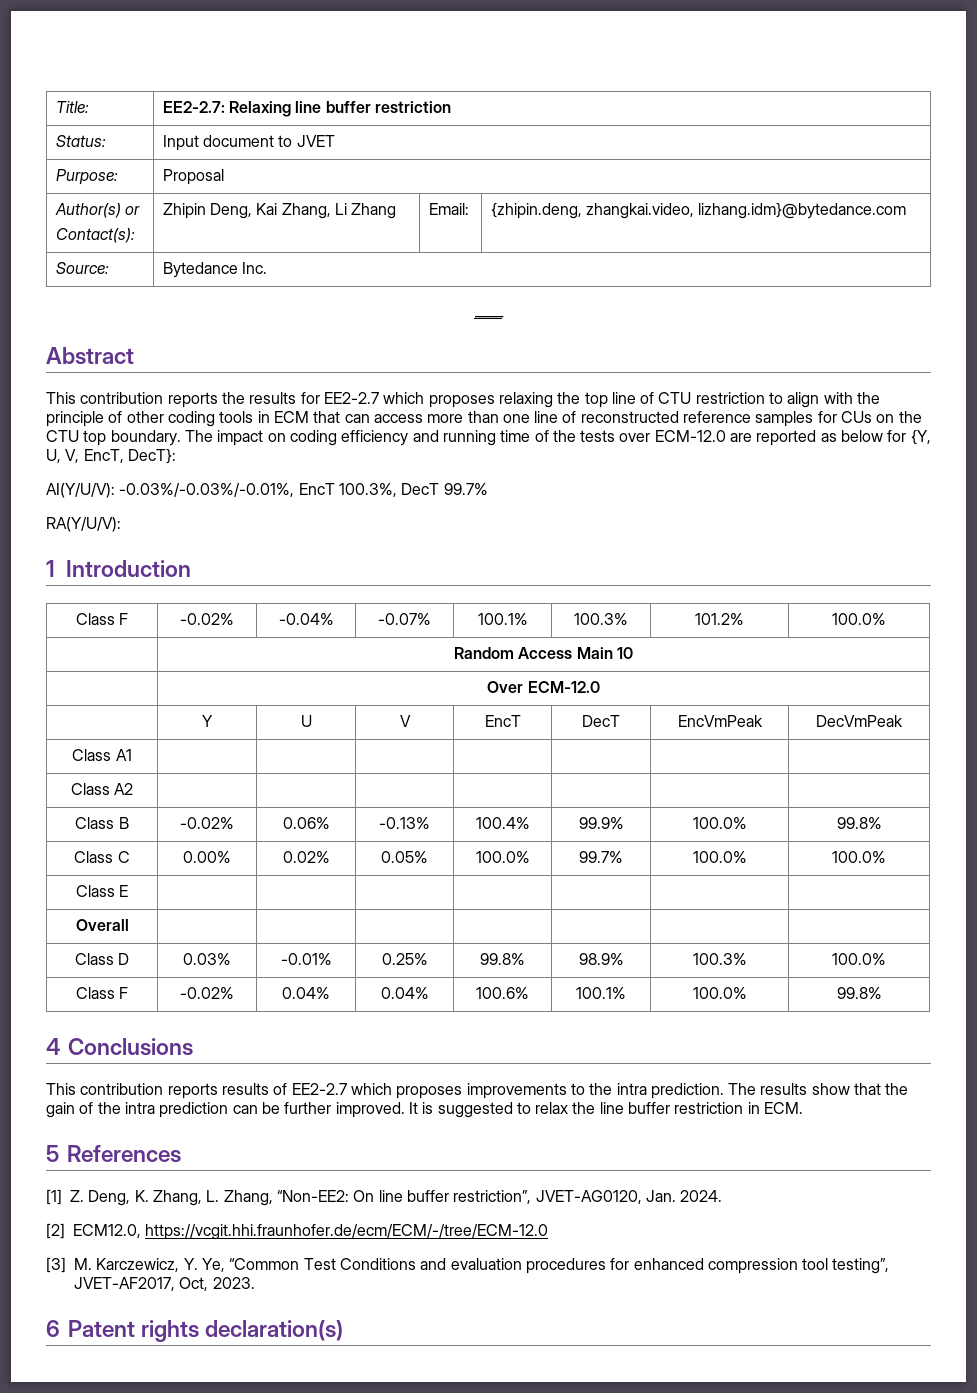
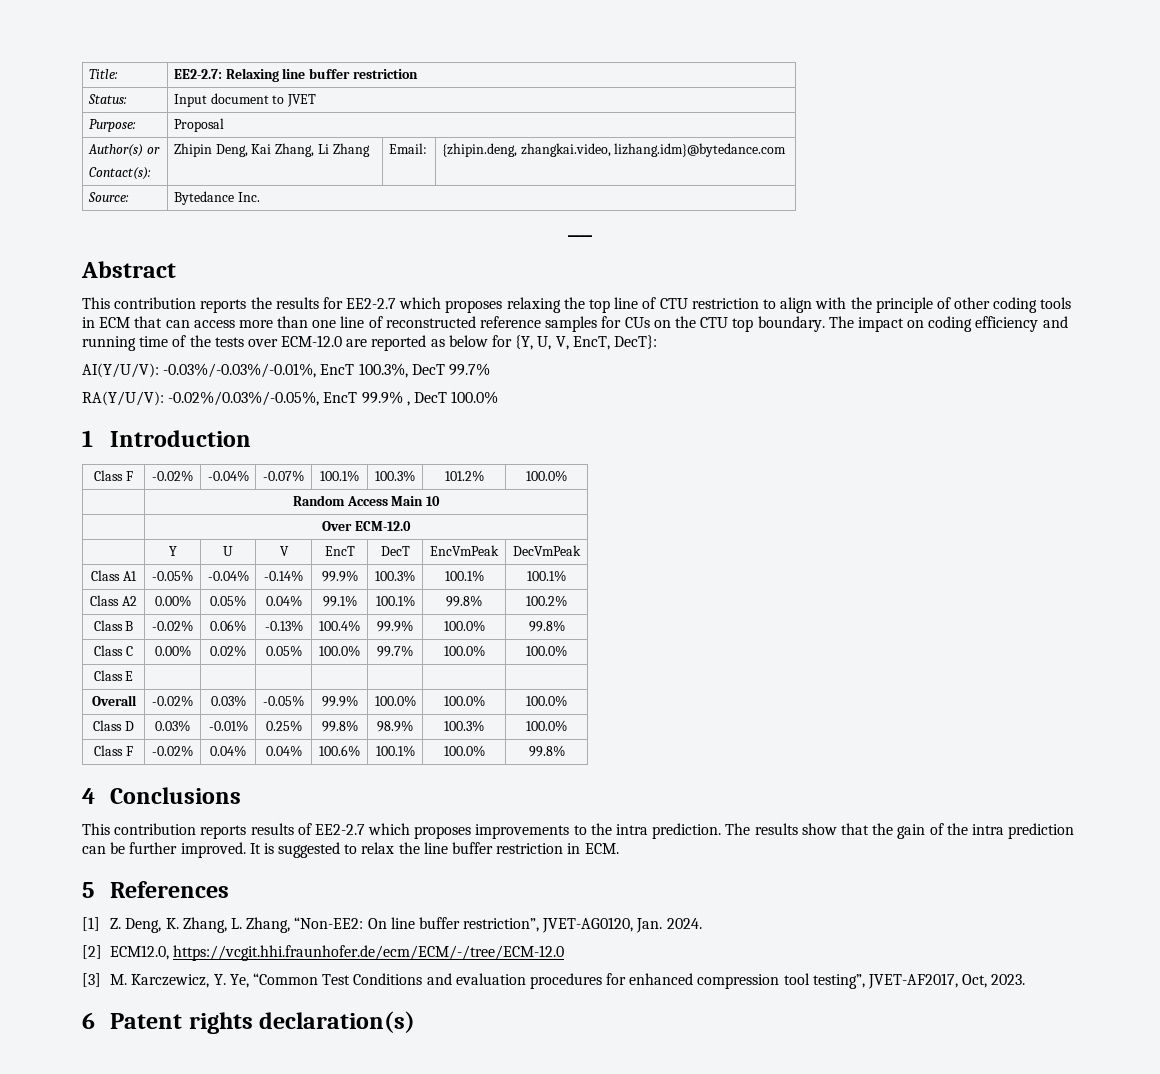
- RA(Y/U/V):
+ RA(Y/U/V): -0.02%/0.03%/-0.05%, EncT 99.9% , DecT 100.0%
- Class A1 | | | | | | |
- Class A2 | | | | | | |
+ Class A1 | -0.05% | -0.04% | -0.14% | 99.9% | 100.3% | 100.1% | 100.1%
+ Class A2 | 0.00% | 0.05% | 0.04% | 99.1% | 100.1% | 99.8% | 100.2%
- Overall | | | | | | |
+ Overall | -0.02% | 0.03% | -0.05% | 99.9% | 100.0% | 100.0% | 100.0%

